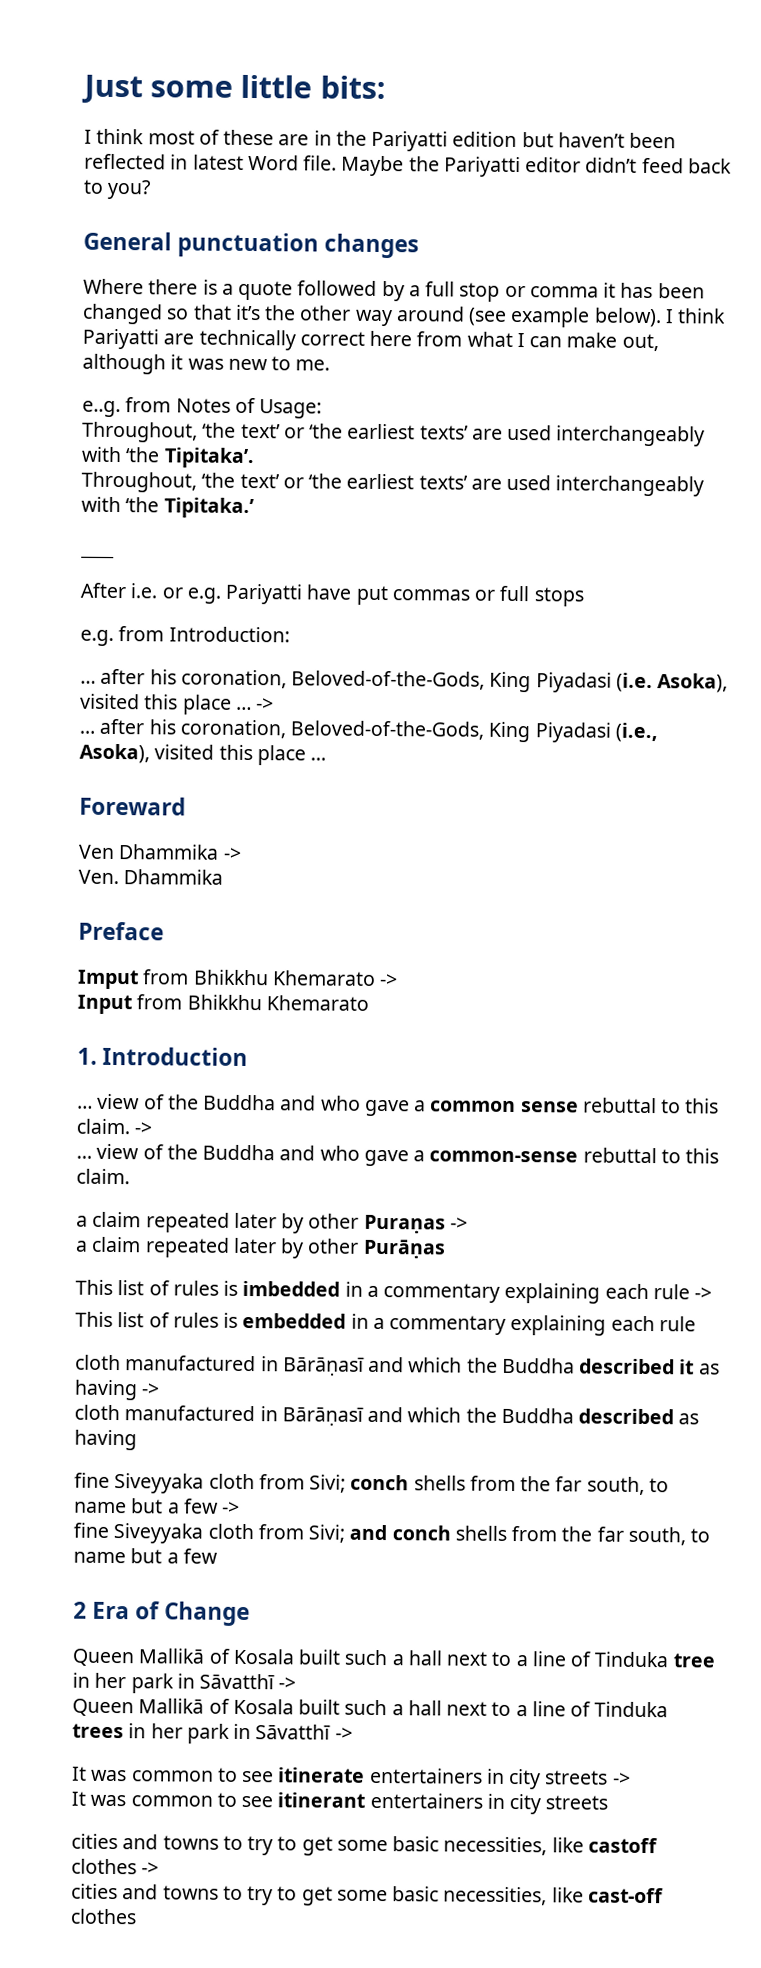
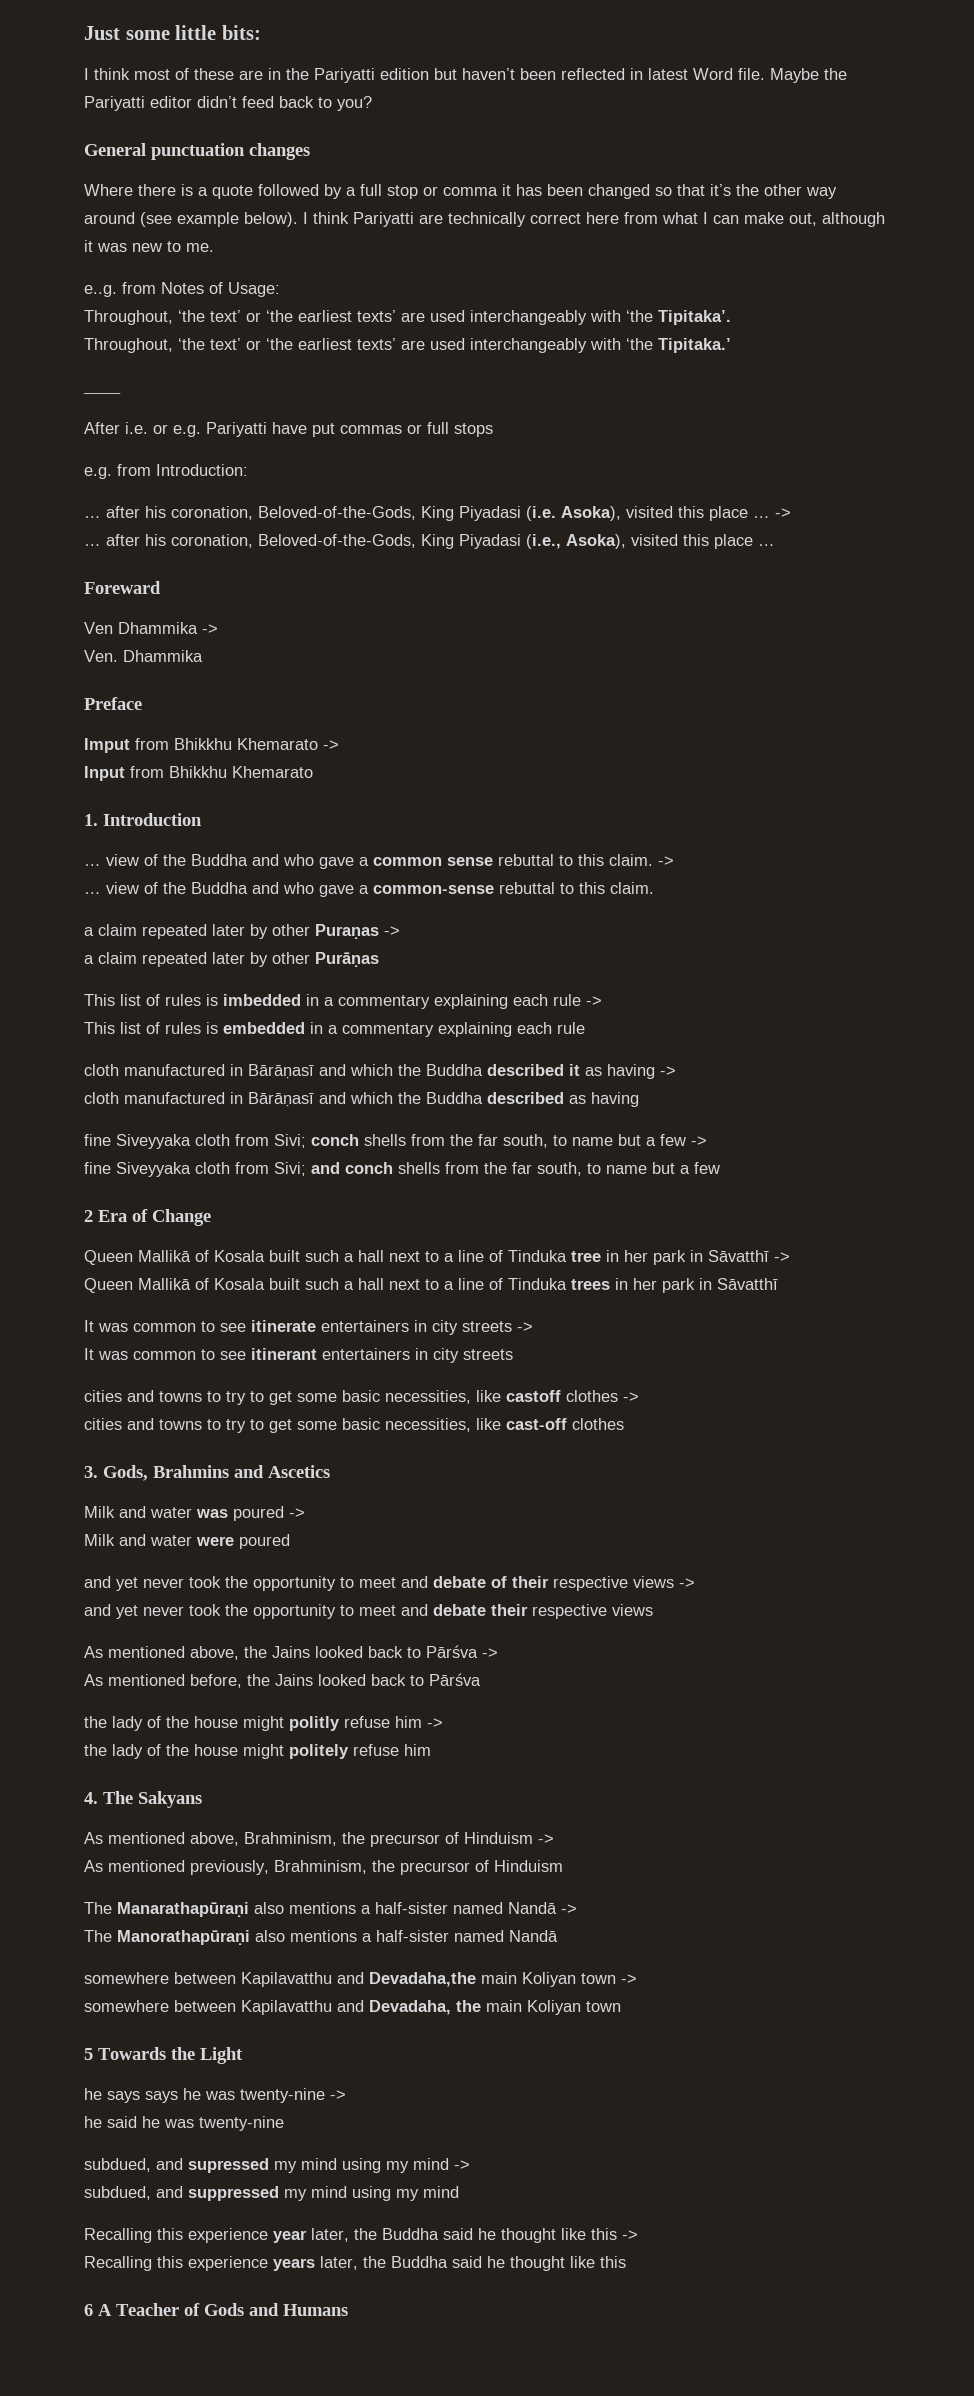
- Queen Mallikā of Kosala built such a hall next to a line of Tinduka trees in her park in Sāvatthī ->
+ Queen Mallikā of Kosala built such a hall next to a line of Tinduka trees in her park in Sāvatthī
+ 3. Gods, Brahmins and Ascetics
+ Milk and water was poured ->
+ Milk and water were poured
+ and yet never took the opportunity to meet and debate of their respective views ->
+ and yet never took the opportunity to meet and debate their respective views
+ As mentioned above, the Jains looked back to Pārśva ->
+ As mentioned before, the Jains looked back to Pārśva
+ the lady of the house might politly refuse him ->
+ the lady of the house might politely refuse him
+ 4. The Sakyans
+ As mentioned above, Brahminism, the precursor of Hinduism ->
+ As mentioned previously, Brahminism, the precursor of Hinduism
+ The Manarathapūraṇi also mentions a half-sister named Nandā ->
+ The Manorathapūraṇi also mentions a half-sister named Nandā
+ somewhere between Kapilavatthu and Devadaha,the main Koliyan town ->
+ somewhere between Kapilavatthu and Devadaha, the main Koliyan town
+ 5 Towards the Light
+ he says says he was twenty-nine ->
+ he said he was twenty-nine
+ subdued, and supressed my mind using my mind ->
+ subdued, and suppressed my mind using my mind
+ Recalling this experience year later, the Buddha said he thought like this ->
+ Recalling this experience years later, the Buddha said he thought like this
+ 6 A Teacher of Gods and Humans

